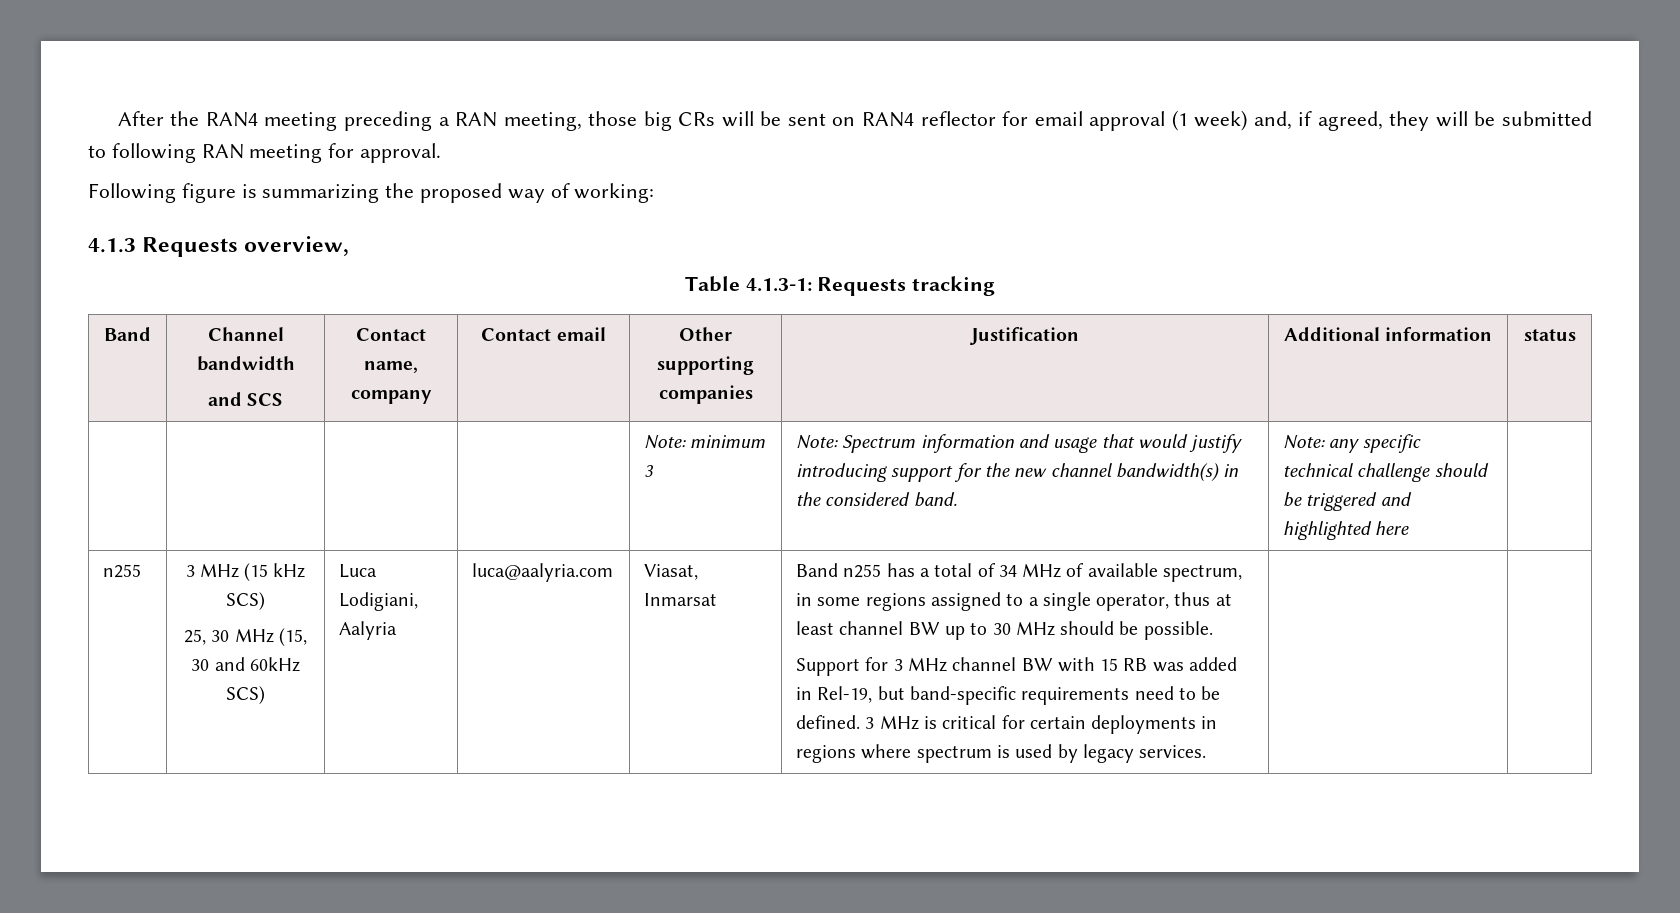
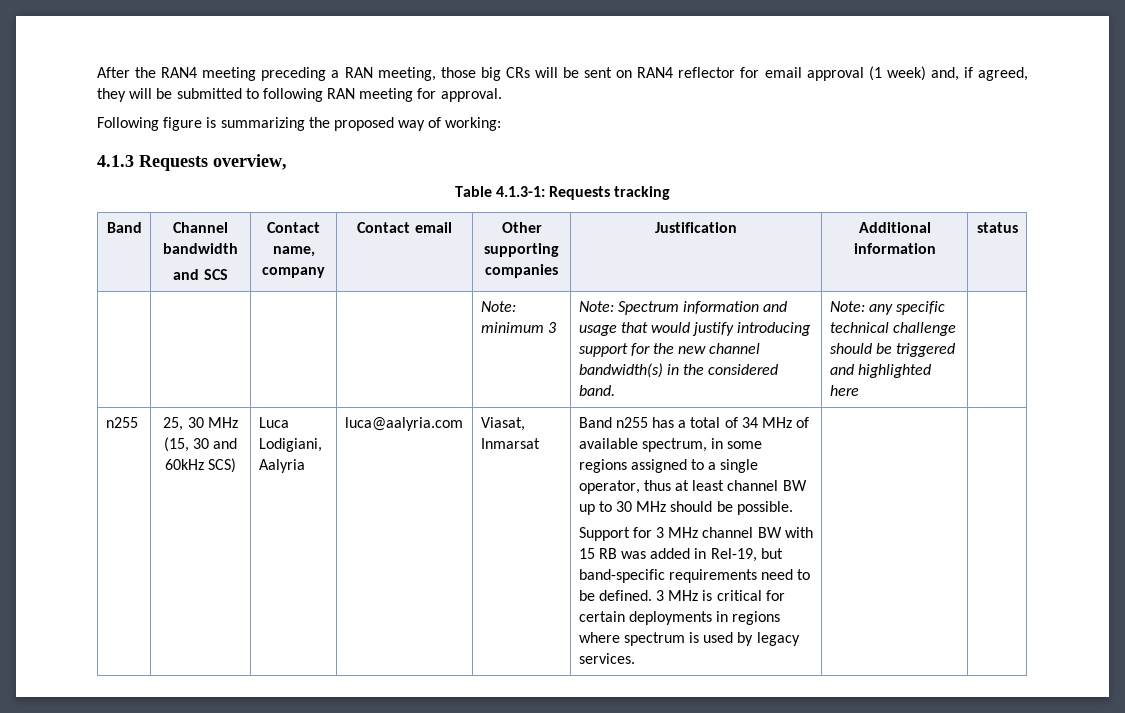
- 3 MHz (15 kHz SCS)

